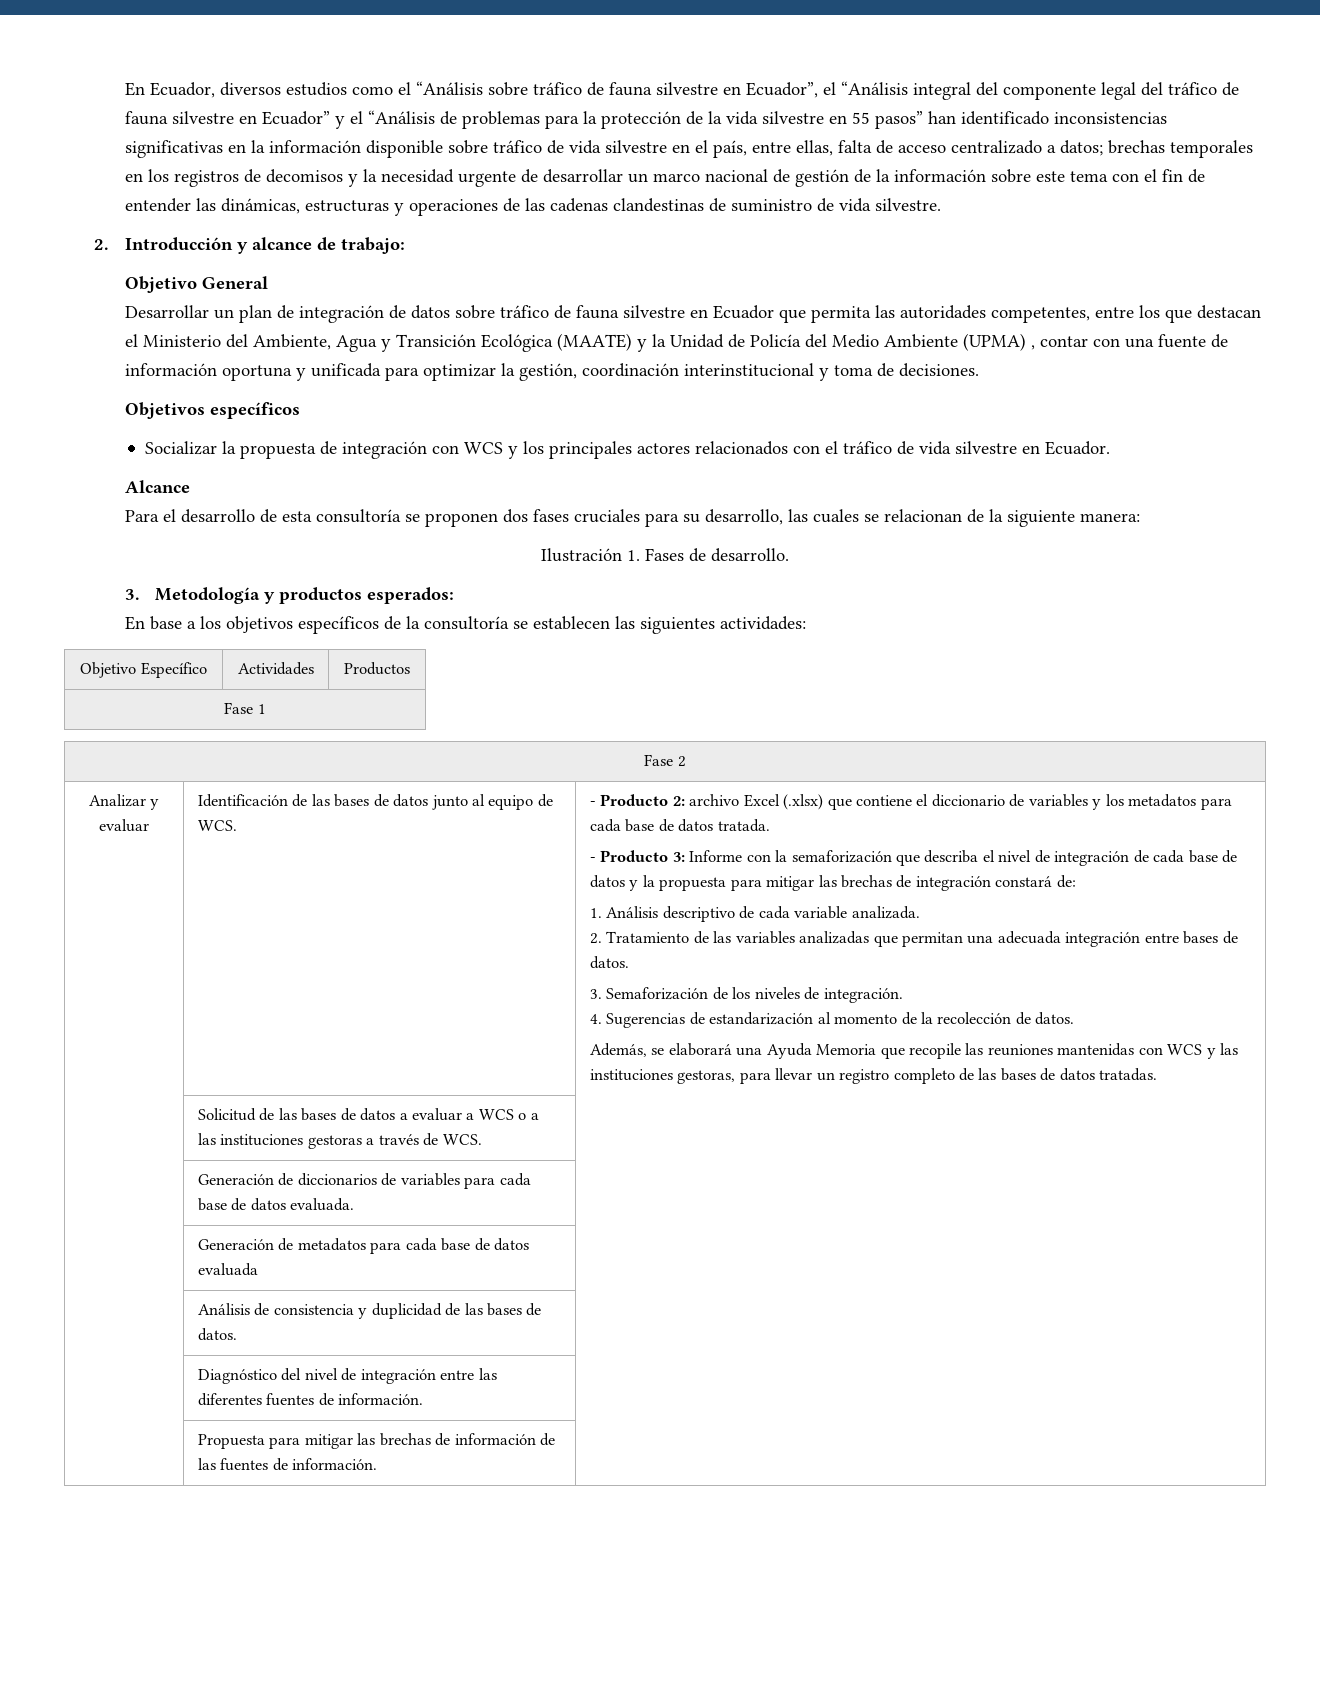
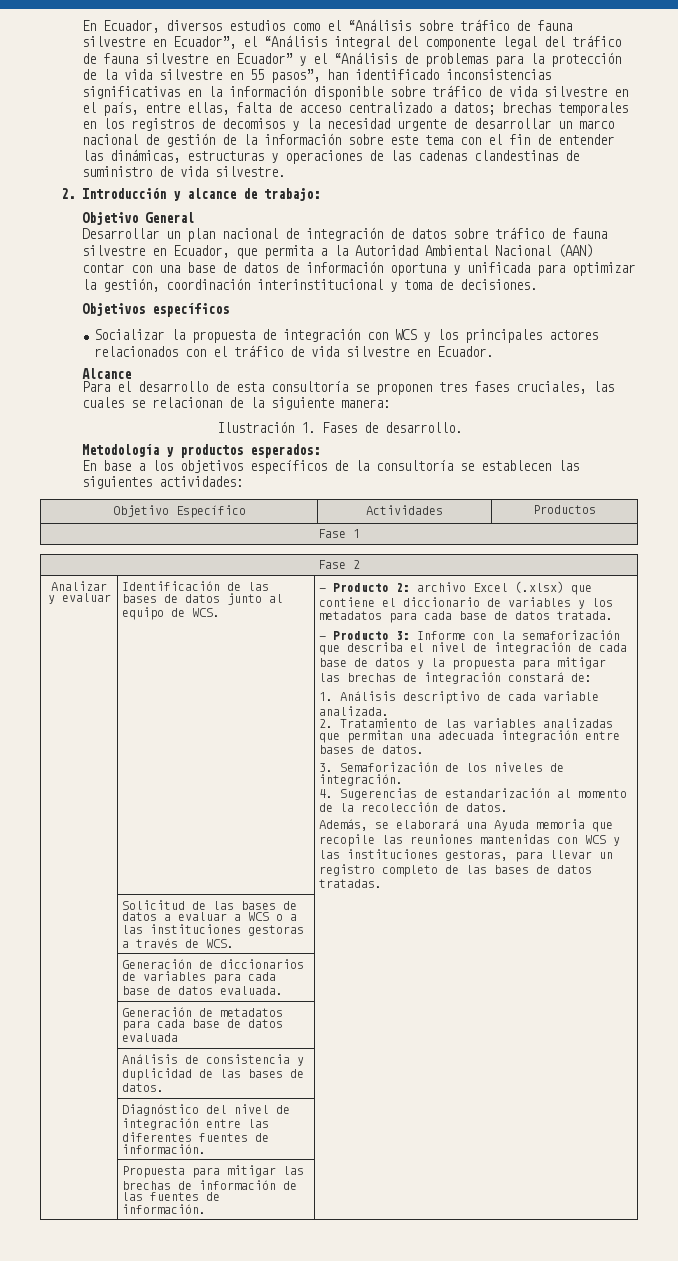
- En Ecuador, diversos estudios como el “Análisis sobre tráfico de fauna silvestre en Ecuador”, el “Análisis integral del componente legal del tráfico de fauna silvestre en Ecuador” y el “Análisis de problemas para la protección de la vida silvestre en 55 pasos” han identificado inconsistencias significativas en la información disponible sobre tráfico de vida silvestre en el país, entre ellas, falta de acceso centralizado a datos;
+ En Ecuador, diversos estudios como el “Análisis sobre tráfico de fauna silvestre en Ecuador”, el “Análisis integral del componente legal del tráfico de fauna silvestre en Ecuador” y el “Análisis de problemas para la protección de la vida silvestre en 55 pasos”, han identificado inconsistencias significativas en la información disponible sobre tráfico de vida silvestre en el país, entre ellas, falta de acceso centralizado a datos;
- Desarrollar un plan de integración de datos sobre tráfico de fauna silvestre en Ecuador que permita las autoridades competentes, entre los que destacan el Ministerio del Ambiente, Agua y Transición Ecológica (MAATE) y la Unidad de Policía del Medio Ambiente (UPMA) , contar con una fuente de información oportuna y unificada para optimizar la gestión, coordinación interinstitucional y toma de decisiones.
+ Desarrollar un plan nacional de integración de datos sobre tráfico de fauna silvestre en Ecuador, que permita a la Autoridad Ambiental Nacional (AAN) contar con una base de datos de información oportuna y unificada para optimizar la gestión, coordinación interinstitucional y toma de decisiones.
- Para el desarrollo de esta consultoría se proponen dos fases cruciales para su desarrollo, las cuales se relacionan de la siguiente manera:
+ Para el desarrollo de esta consultoría se proponen tres fases cruciales, las cuales se relacionan de la siguiente manera:
- 3. Metodología y productos esperados:
+ Metodología y productos esperados:
- Además, se elaborará una Ayuda Memoria que recopile las reuniones mantenidas con WCS y las instituciones gestoras, para llevar un registro completo de las bases de datos tratadas.
+ Además, se elaborará una Ayuda memoria que recopile las reuniones mantenidas con WCS y las instituciones gestoras, para llevar un registro completo de las bases de datos tratadas.

